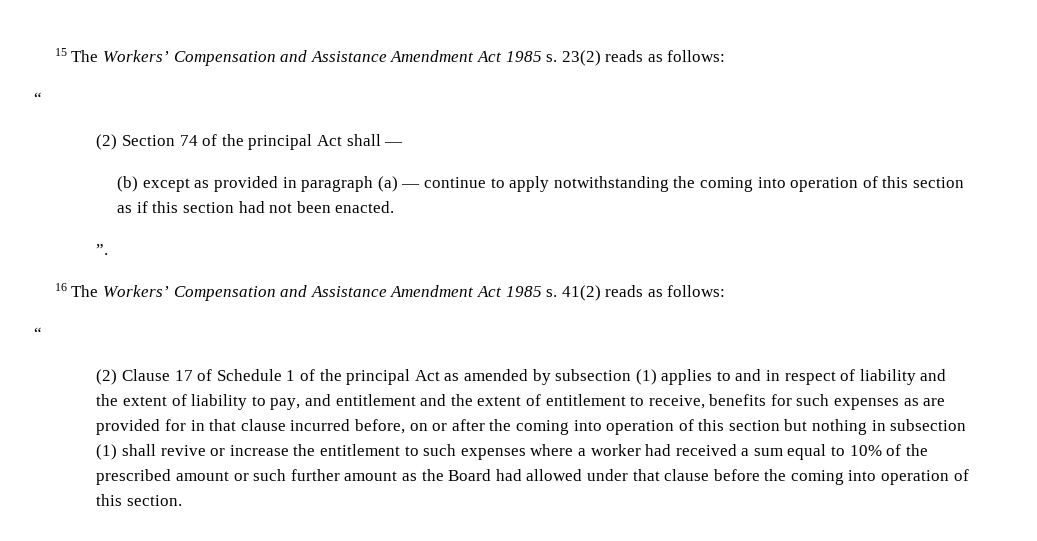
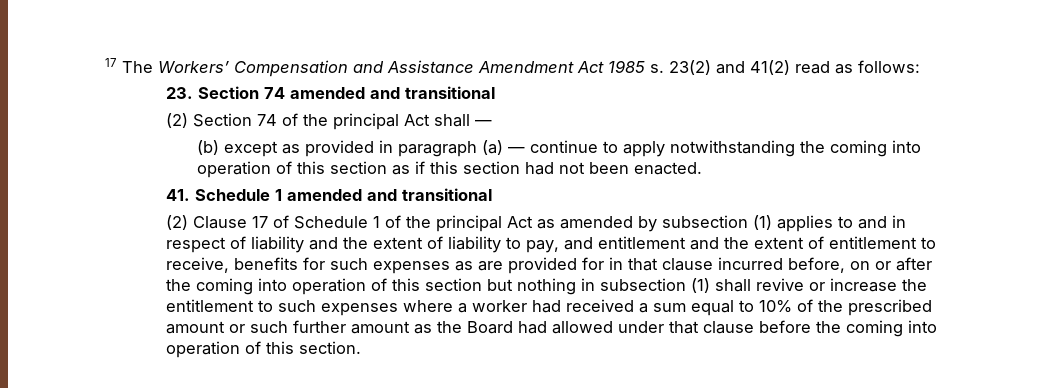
- 15 The Workers’ Compensation and Assistance Amendment Act 1985 s.
+ 17 The Workers’ Compensation and Assistance Amendment Act 1985 s.
- 23(2) reads as follows:
- “
+ 23(2) and 41(2) read as follows:
+ 23. Section 74 amended and transitional
- ”.
- 16 The Workers’ Compensation and Assistance Amendment Act 1985 s. 41(2) reads as follows:
- “
+ 41. Schedule 1 amended and transitional

